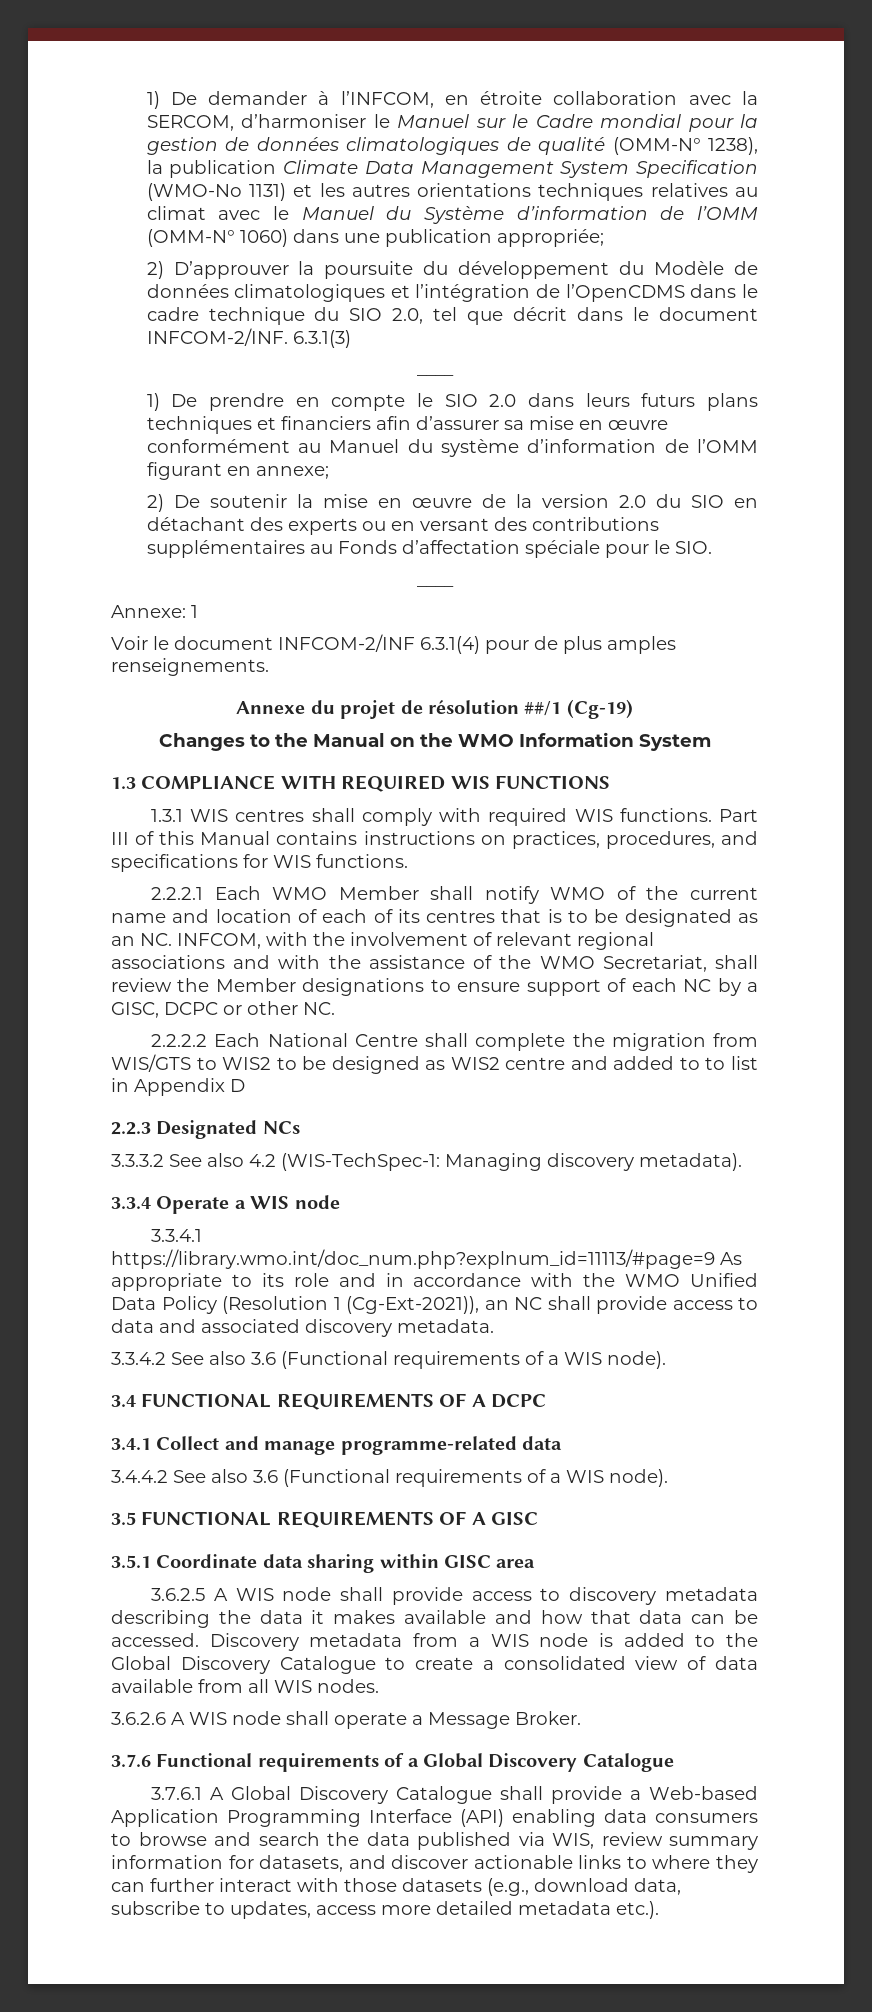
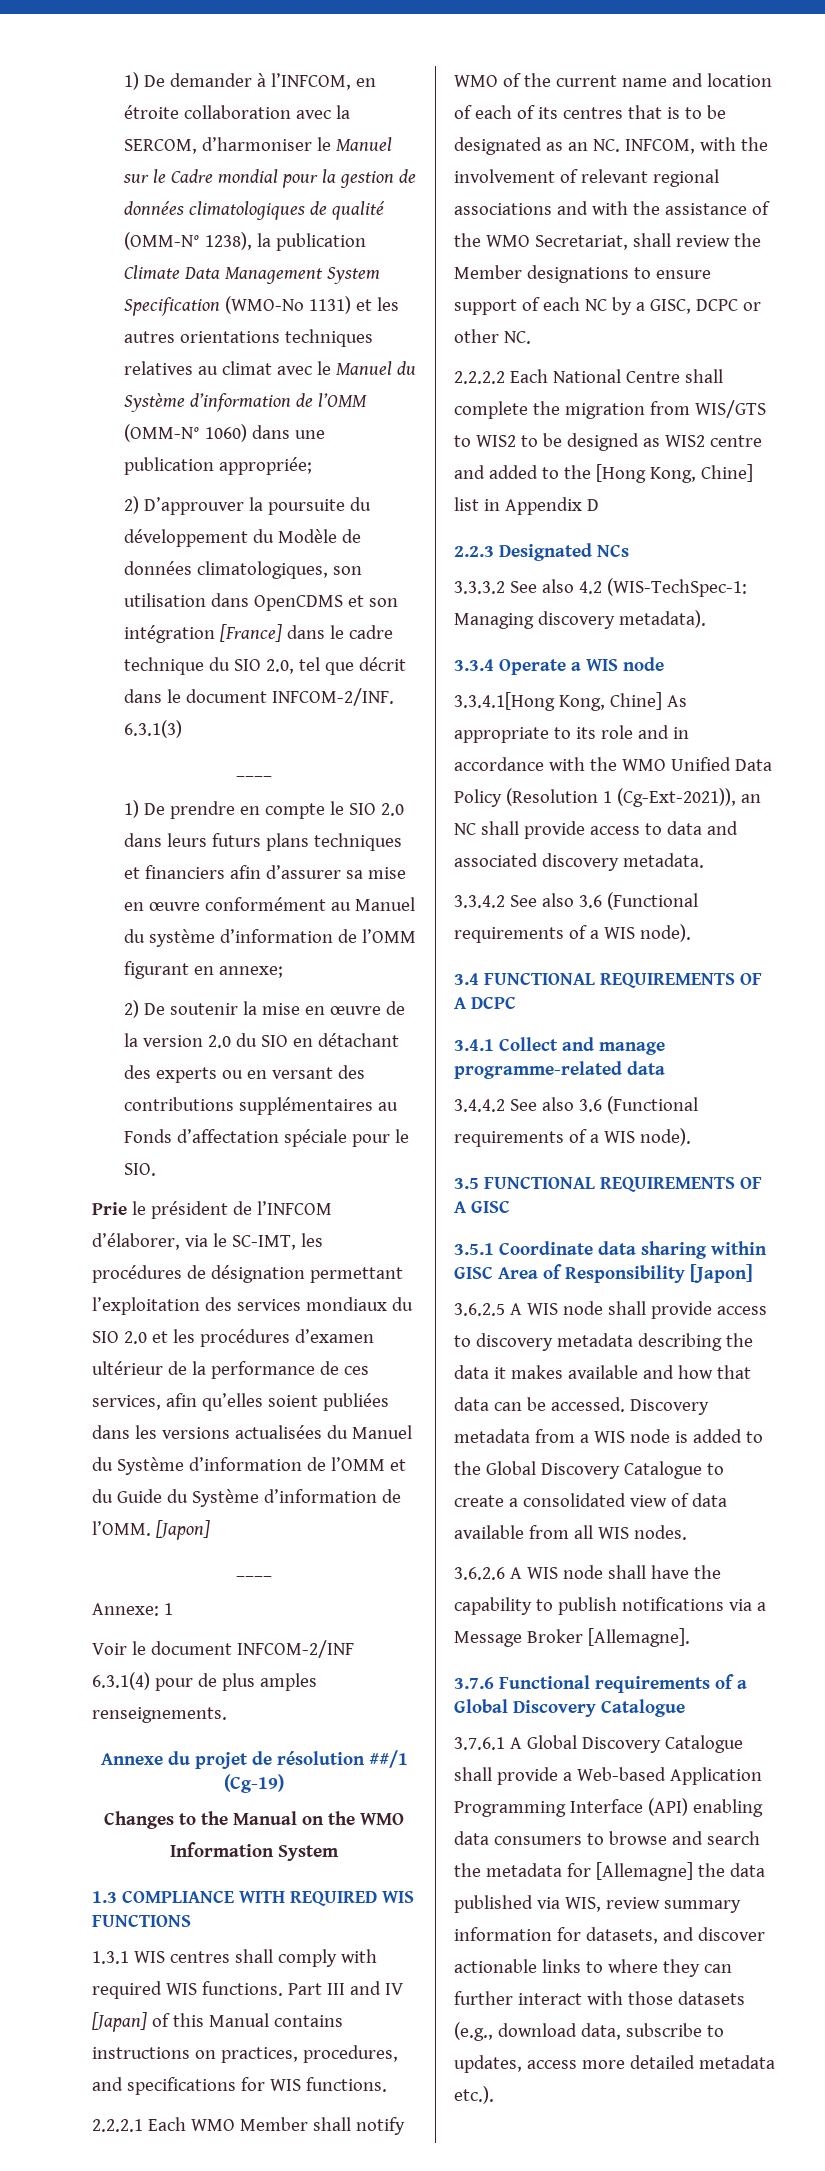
- 2) D’approuver la poursuite du développement du Modèle de données climatologiques et l’intégration de l’OpenCDMS dans le cadre technique du SIO 2.0, tel que décrit dans le document INFCOM-2/INF.
+ 2) D’approuver la poursuite du développement du Modèle de données climatologiques, son utilisation dans OpenCDMS et son intégration [France] dans le cadre technique du SIO 2.0, tel que décrit dans le document INFCOM-2/INF.
+ Prie le président de l’INFCOM d’élaborer, via le SC-IMT, les procédures de désignation permettant l’exploitation des services mondiaux du SIO 2.0 et les procédures d’examen ultérieur de la performance de ces services, afin qu’elles soient publiées dans les versions actualisées du Manuel du Système d’information de l’OMM et du Guide du Système d’information de l’OMM. [Japon]
- Part III of this Manual contains instructions on practices, procedures, and specifications for WIS functions.
+ Part III and IV [Japan] of this Manual contains instructions on practices, procedures, and specifications for WIS functions.
- 2.2.2.2 Each National Centre shall complete the migration from WIS/GTS to WIS2 to be designed as WIS2 centre and added to to list in Appendix D
+ 2.2.2.2 Each National Centre shall complete the migration from WIS/GTS to WIS2 to be designed as WIS2 centre and added to the [Hong Kong, Chine] list in Appendix D
- 3.3.4.1 https://library.wmo.int/doc_num.php?explnum_id=11113/#page=9 As appropriate to its role and in accordance with the WMO Unified Data Policy (Resolution 1 (Cg-Ext-2021)), an NC shall provide access to data and associated discovery metadata.
+ 3.3.4.1[Hong Kong, Chine] As appropriate to its role and in accordance with the WMO Unified Data Policy (Resolution 1 (Cg-Ext-2021)), an NC shall provide access to data and associated discovery metadata.
- 3.5.1 Coordinate data sharing within GISC area
+ 3.5.1 Coordinate data sharing within GISC Area of Responsibility [Japon]
- 3.6.2.6 A WIS node shall operate a Message Broker.
+ 3.6.2.6 A WIS node shall have the capability to publish notifications via a Message Broker [Allemagne].
- 3.7.6.1 A Global Discovery Catalogue shall provide a Web-based Application Programming Interface (API) enabling data consumers to browse and search the data published via WIS, review summary information for datasets, and discover actionable links to where they can further interact with those datasets (e.g., download data, subscribe to updates, access more detailed metadata etc.).
+ 3.7.6.1 A Global Discovery Catalogue shall provide a Web-based Application Programming Interface (API) enabling data consumers to browse and search the metadata for [Allemagne] the data published via WIS, review summary information for datasets, and discover actionable links to where they can further interact with those datasets (e.g., download data, subscribe to updates, access more detailed metadata etc.).

